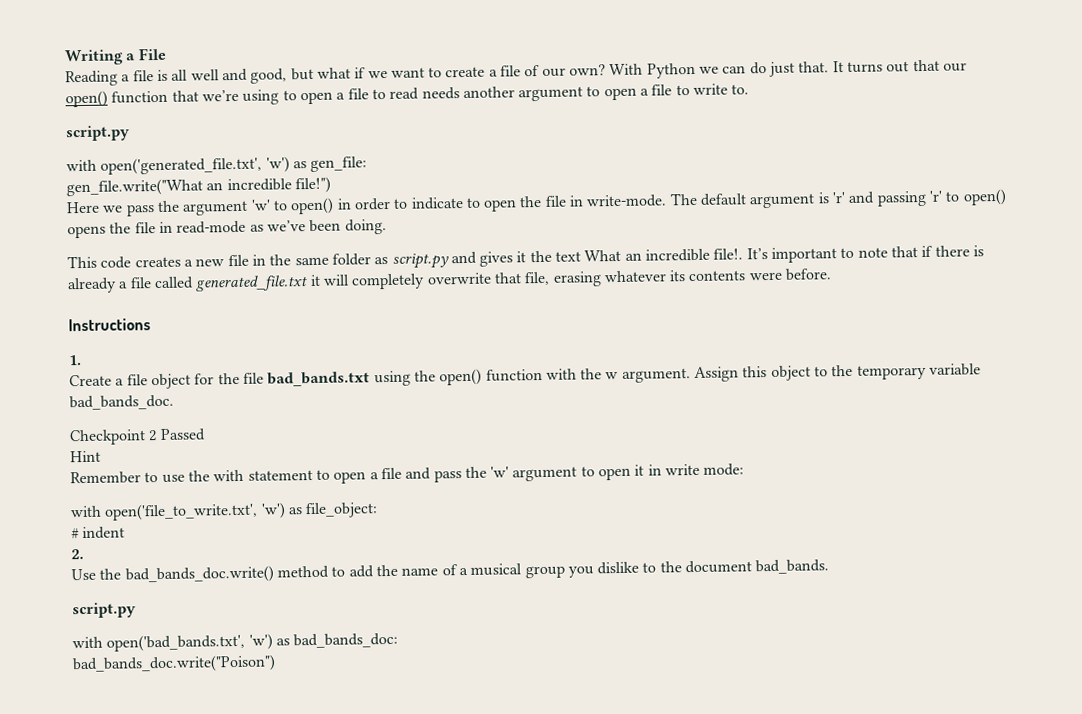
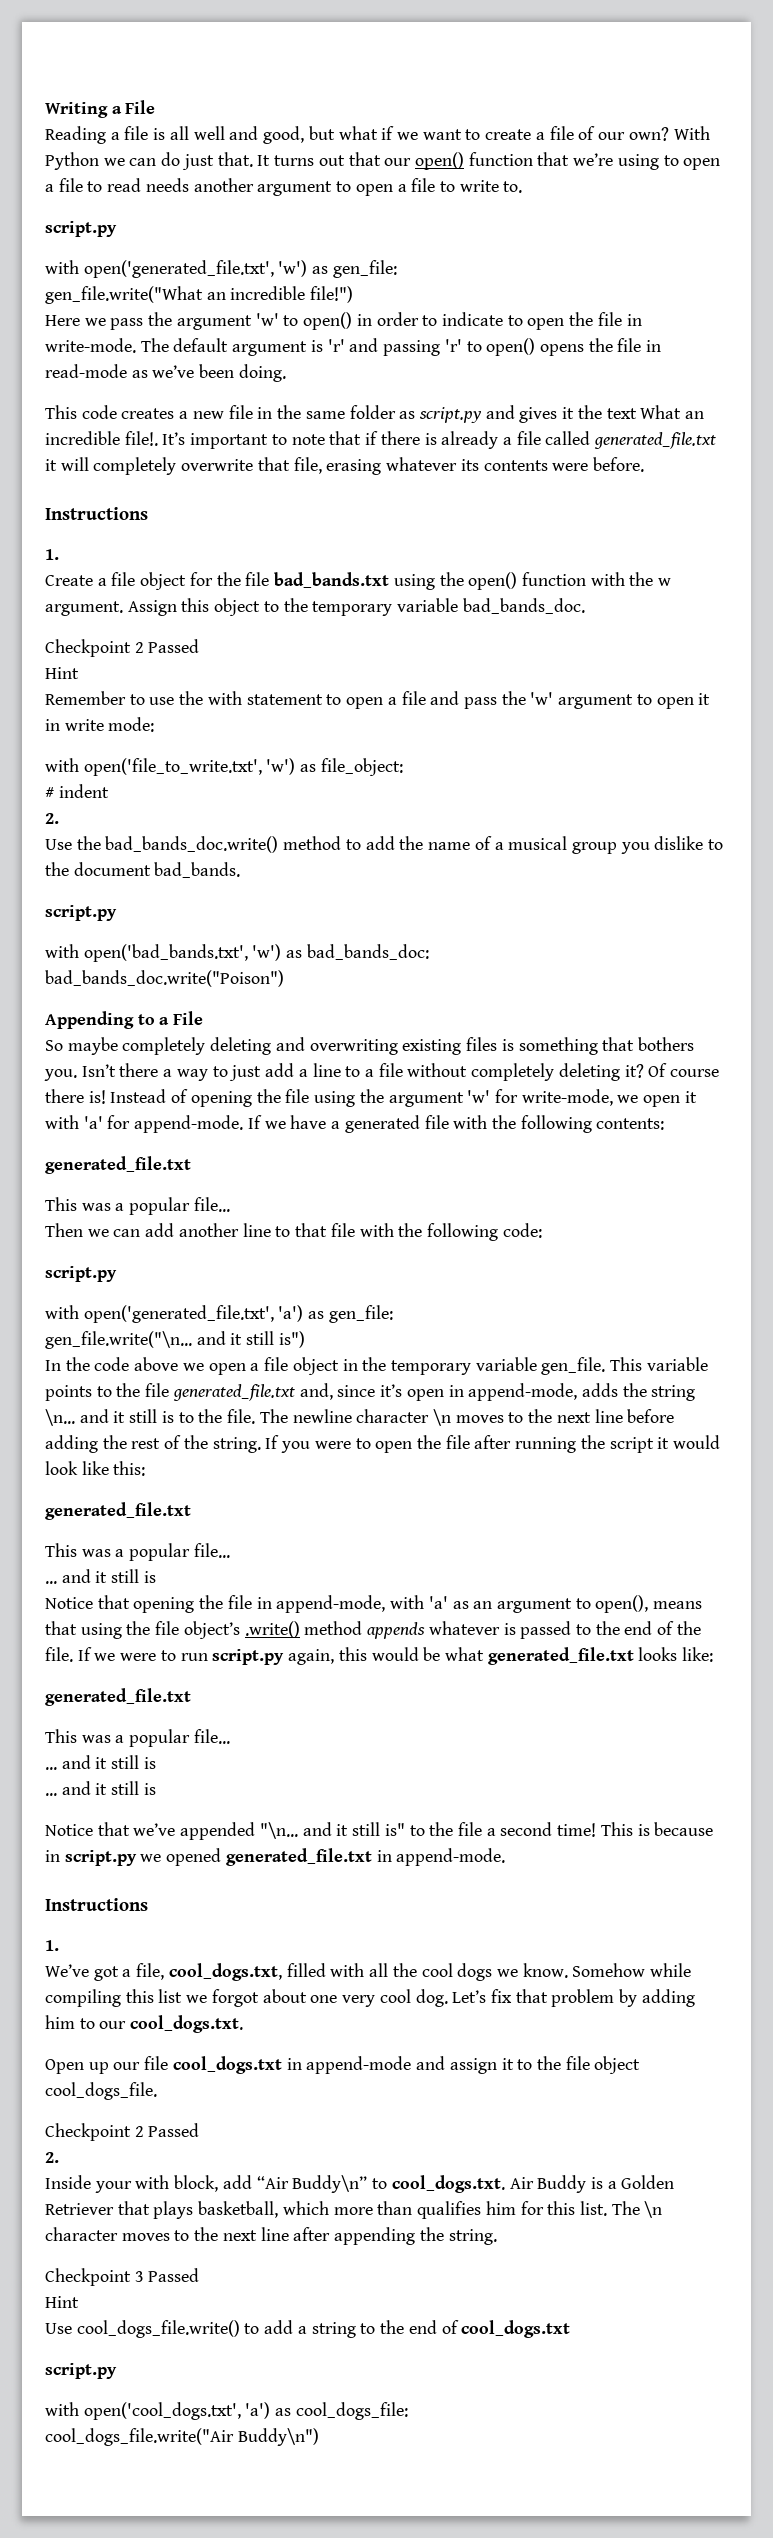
+ Appending to a File
+ So maybe completely deleting and overwriting existing files is something that bothers you. Isn’t there a way to just add a line to a file without completely deleting it? Of course there is! Instead of opening the file using the argument 'w' for write-mode, we open it with 'a' for append-mode. If we have a generated file with the following contents:
+ generated_file.txt
+ This was a popular file...
+ Then we can add another line to that file with the following code:
+ script.py
+ with open('generated_file.txt', 'a') as gen_file:
+ gen_file.write("\n... and it still is")
+ In the code above we open a file object in the temporary variable gen_file. This variable points to the file generated_file.txt and, since it’s open in append-mode, adds the string \n... and it still is to the file. The newline character \n moves to the next line before adding the rest of the string. If you were to open the file after running the script it would look like this:
+ generated_file.txt
+ This was a popular file...
+ ... and it still is
+ Notice that opening the file in append-mode, with 'a' as an argument to open(), means that using the file object’s .write() method appends whatever is passed to the end of the file. If we were to run script.py again, this would be what generated_file.txt looks like:
+ generated_file.txt
+ This was a popular file...
+ ... and it still is
+ ... and it still is
+ Notice that we’ve appended "\n... and it still is" to the file a second time! This is because in script.py we opened generated_file.txt in append-mode.
+ Instructions
+ 1.
+ We’ve got a file, cool_dogs.txt, filled with all the cool dogs we know. Somehow while compiling this list we forgot about one very cool dog. Let’s fix that problem by adding him to our cool_dogs.txt.
+ Open up our file cool_dogs.txt in append-mode and assign it to the file object cool_dogs_file.
+ Checkpoint 2 Passed
+ 2.
+ Inside your with block, add “Air Buddy\n” to cool_dogs.txt. Air Buddy is a Golden Retriever that plays basketball, which more than qualifies him for this list. The \n character moves to the next line after appending the string.
+ Checkpoint 3 Passed
+ Hint
+ Use cool_dogs_file.write() to add a string to the end of cool_dogs.txt
+ script.py
+ with open('cool_dogs.txt', 'a') as cool_dogs_file:
+ cool_dogs_file.write("Air Buddy\n")

